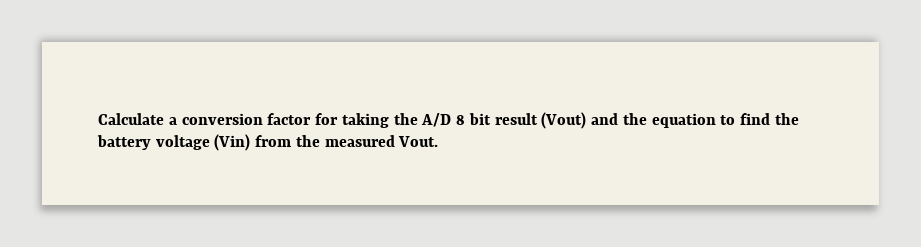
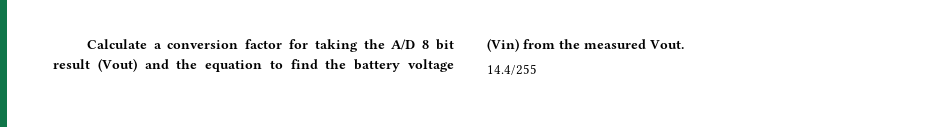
+ 14.4/255

